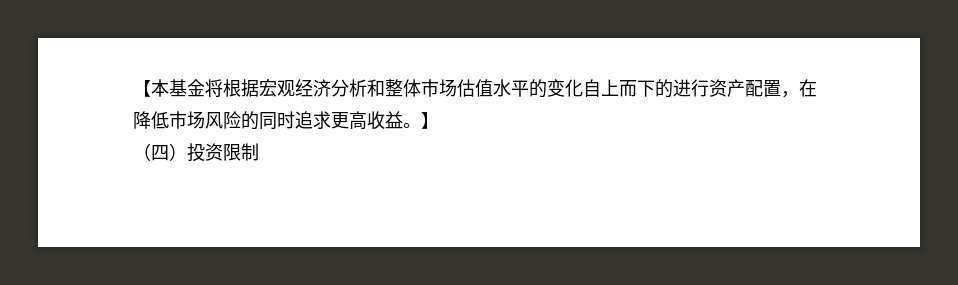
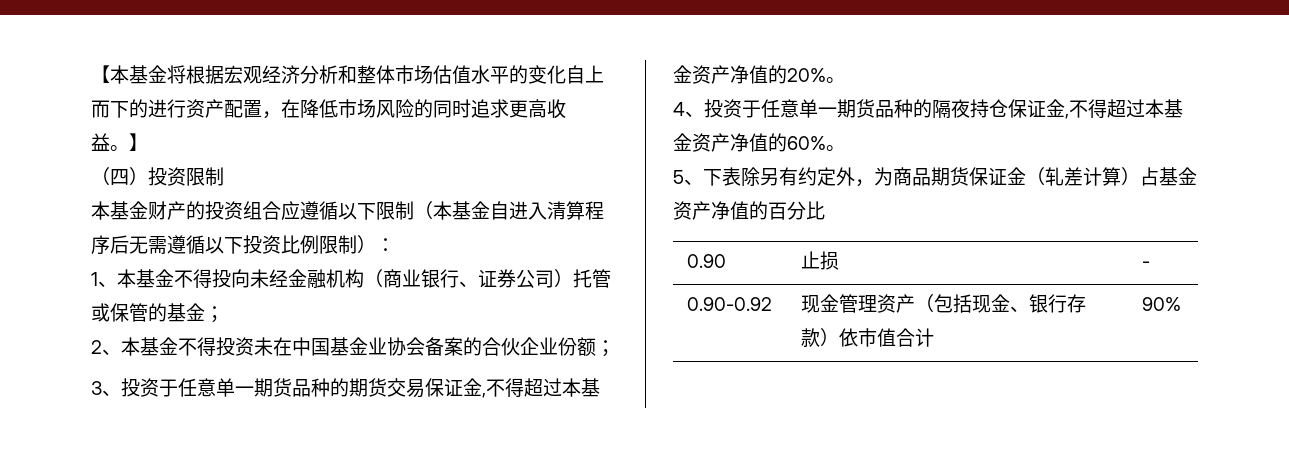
+ 本基金财产的投资组合应遵循以下限制（本基金自进入清算程序后无需遵循以下投资比例限制）：
+ 1、本基金不得投向未经金融机构（商业银行、证券公司）托管或保管的基金；
+ 2、本基金不得投资未在中国基金业协会备案的合伙企业份额；
+ 3、投资于任意单一期货品种的期货交易保证金,不得超过本基金资产净值的20%。
+ 4、投资于任意单一期货品种的隔夜持仓保证金,不得超过本基金资产净值的60%。
+ 5、下表除另有约定外，为商品期货保证金（轧差计算）占基金资产净值的百分比
+ 0.90 | 止损 | -
+ 0.90-0.92 | 现金管理资产（包括现金、银行存款）依市值合计 | 90%

